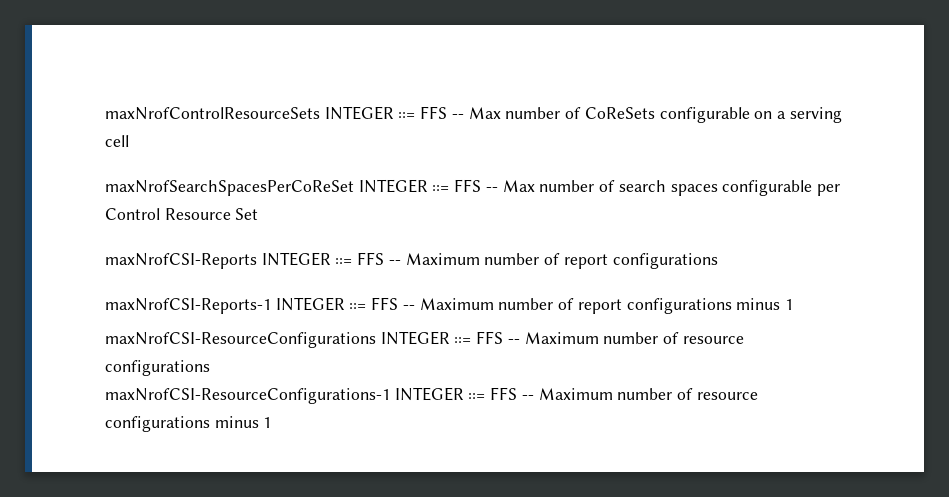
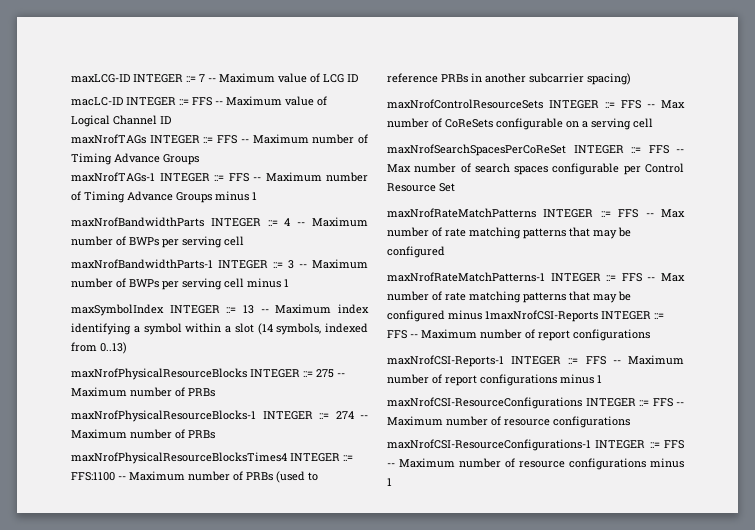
+ maxLCG-ID INTEGER ::= 7 -- Maximum value of LCG ID
+ macLC-ID INTEGER ::= FFS -- Maximum value of Logical Channel ID
+ maxNrofTAGs INTEGER ::= FFS -- Maximum number of Timing Advance Groups
+ maxNrofTAGs-1 INTEGER ::= FFS -- Maximum number of Timing Advance Groups minus 1
+ maxNrofBandwidthParts INTEGER ::= 4 -- Maximum number of BWPs per serving cell
+ maxNrofBandwidthParts-1 INTEGER ::= 3 -- Maximum number of BWPs per serving cell minus 1
+ maxSymbolIndex INTEGER ::= 13 -- Maximum index identifying a symbol within a slot (14 symbols, indexed from 0..13)
+ maxNrofPhysicalResourceBlocks INTEGER ::= 275 -- Maximum number of PRBs
+ maxNrofPhysicalResourceBlocks-1 INTEGER ::= 274 -- Maximum number of PRBs
+ maxNrofPhysicalResourceBlocksTimes4 INTEGER ::= FFS:1100 -- Maximum number of PRBs (used to reference PRBs in another subcarrier spacing)
- maxNrofCSI-Reports INTEGER ::= FFS -- Maximum number of report configurations
+ maxNrofRateMatchPatterns INTEGER ::= FFS -- Max number of rate matching patterns that may be configured
+ maxNrofRateMatchPatterns-1 INTEGER ::= FFS -- Max number of rate matching patterns that may be configured minus 1maxNrofCSI-Reports INTEGER ::= FFS -- Maximum number of report configurations

